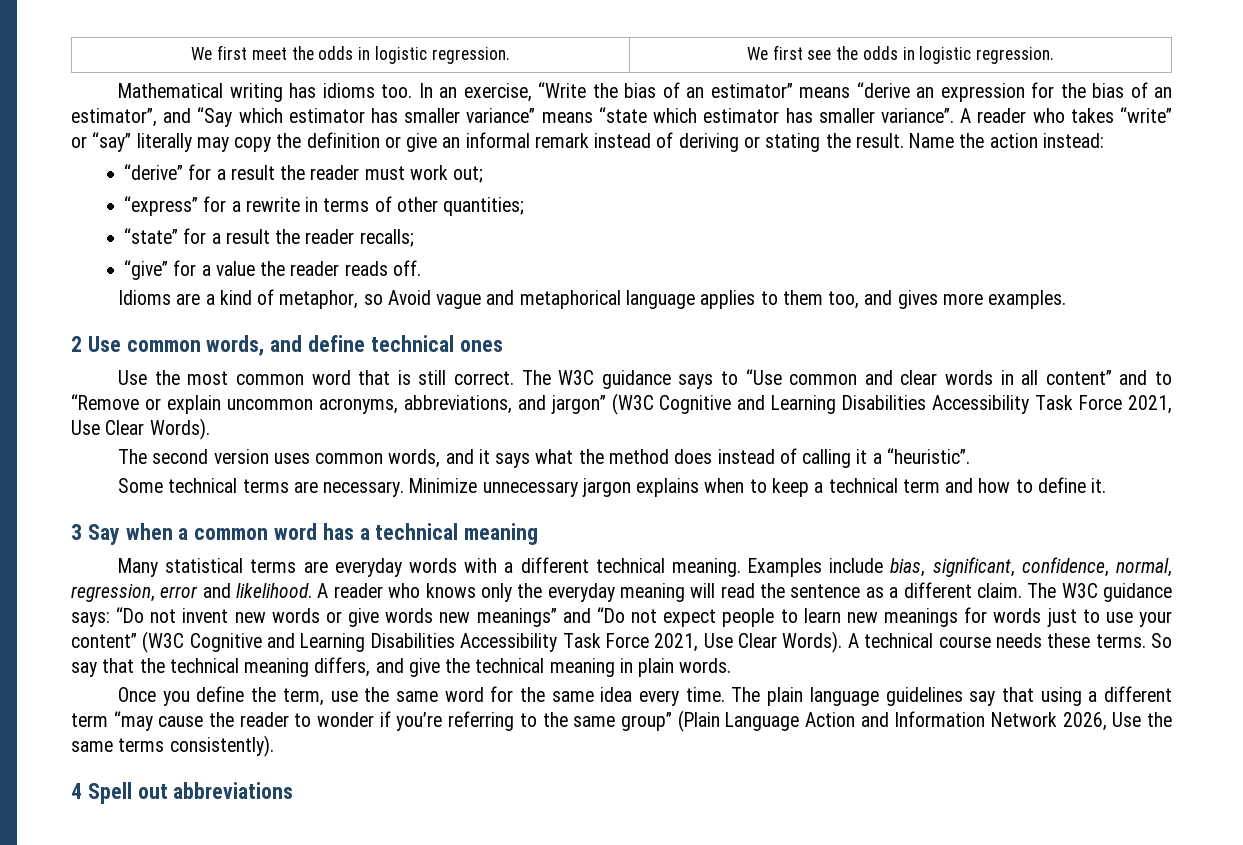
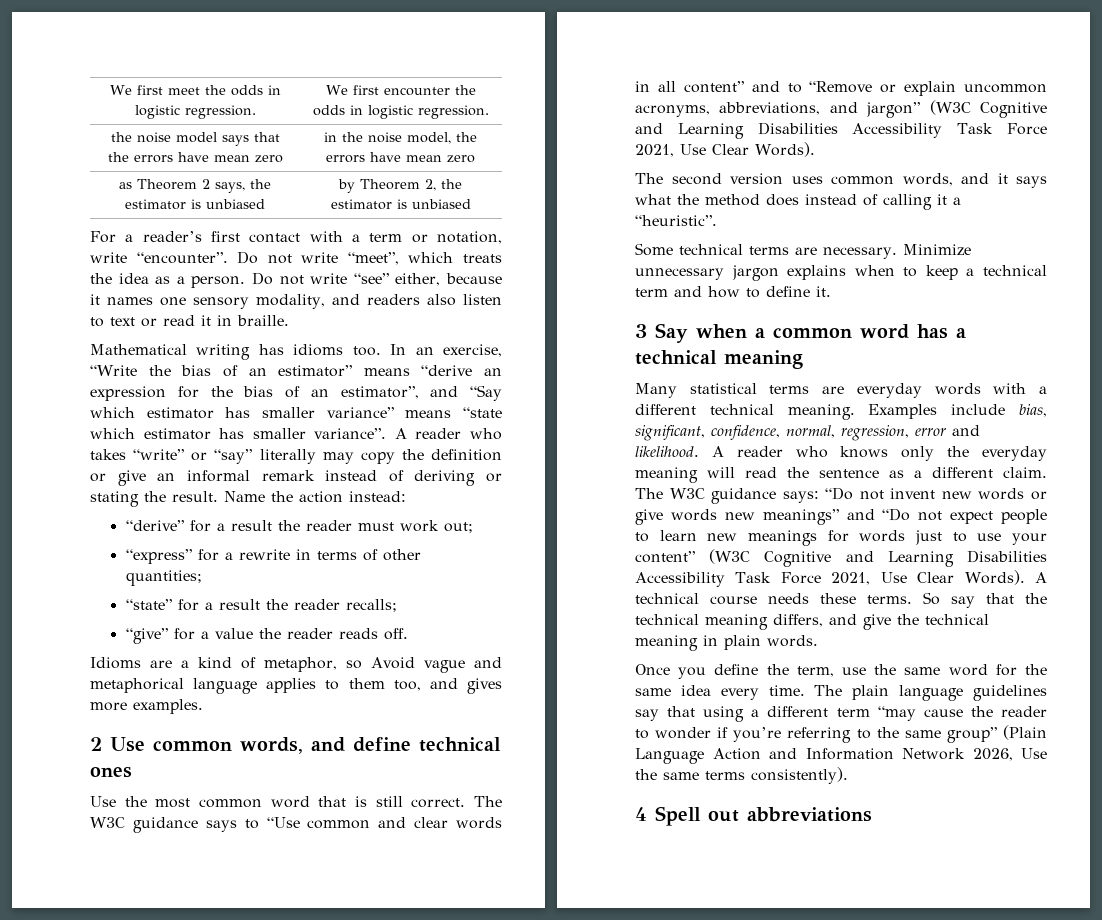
- We first meet the odds in logistic regression. | We first see the odds in logistic regression.
+ We first meet the odds in logistic regression. | We first encounter the odds in logistic regression.
+ the noise model says that the errors have mean zero | in the noise model, the errors have mean zero
+ as Theorem 2 says, the estimator is unbiased | by Theorem 2, the estimator is unbiased
+ For a reader’s first contact with a term or notation, write “encounter”. Do not write “meet”, which treats the idea as a person. Do not write “see” either, because it names one sensory modality, and readers also listen to text or read it in braille.

